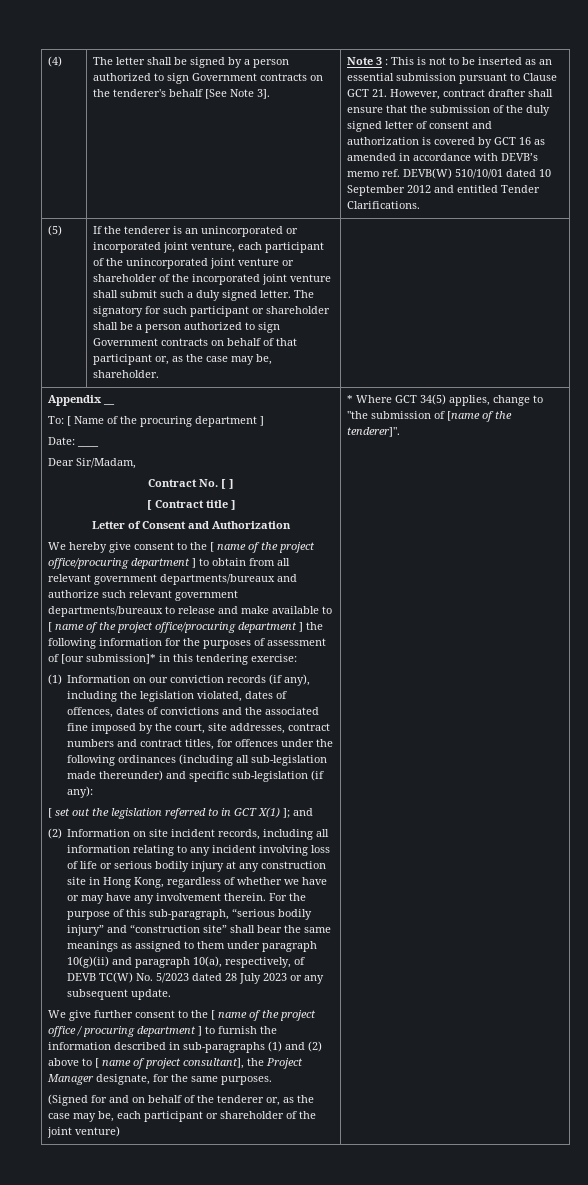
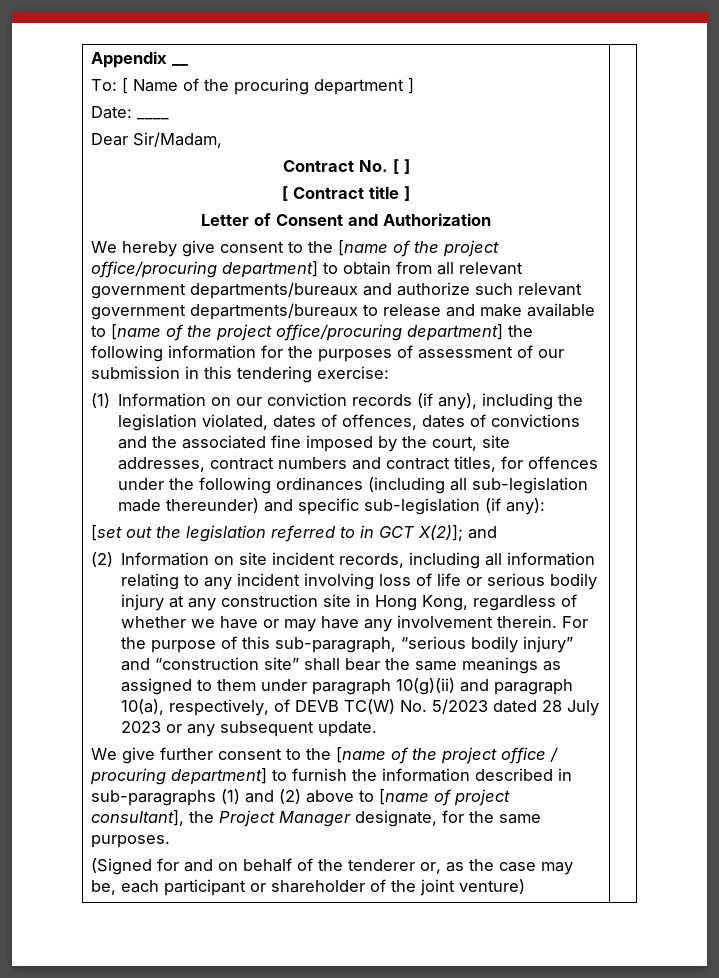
- (4) | The letter shall be signed by a person authorized to sign Government contracts on the tenderer's behalf [See Note 3]. | Note 3 : This is not to be inserted as an essential submission pursuant to Clause GCT 21. However, contract drafter shall ensure that the submission of the duly signed letter of consent and authorization is covered by GCT 16 as amended in accordance with DEVB’s memo ref. DEVB(W) 510/10/01 dated 10 September 2012 and entitled Tender Clarifications.
- (5) | If the tenderer is an unincorporated or incorporated joint venture, each participant of the unincorporated joint venture or shareholder of the incorporated joint venture shall submit such a duly signed letter. The signatory for such participant or shareholder shall be a person authorized to sign Government contracts on behalf of that participant or, as the case may be, shareholder.
- We hereby give consent to the [ name of the project office/procuring department ] to obtain from all relevant government departments/bureaux and authorize such relevant government departments/bureaux to release and make available to [ name of the project office/procuring department ] the following information for the purposes of assessment of [our submission]* in this tendering exercise:
+ We hereby give consent to the [name of the project office/procuring department] to obtain from all relevant government departments/bureaux and authorize such relevant government departments/bureaux to release and make available to [name of the project office/procuring department] the following information for the purposes of assessment of our submission in this tendering exercise:
- [ set out the legislation referred to in GCT X(1) ]; and
+ [set out the legislation referred to in GCT X(2)]; and
- We give further consent to the [ name of the project office / procuring department ] to furnish the information described in sub-paragraphs (1) and (2) above to [ name of project consultant], the Project Manager designate, for the same purposes.
+ We give further consent to the [name of the project office / procuring department] to furnish the information described in sub-paragraphs (1) and (2) above to [name of project consultant], the Project Manager designate, for the same purposes.
- * Where GCT 34(5) applies, change to "the submission of [name of the tenderer]".

